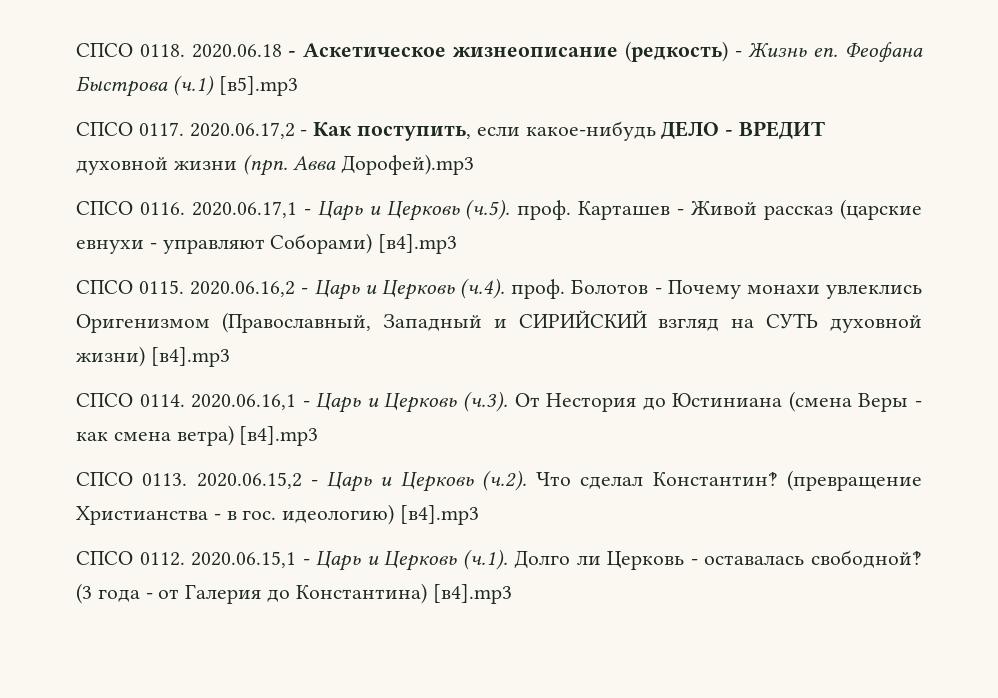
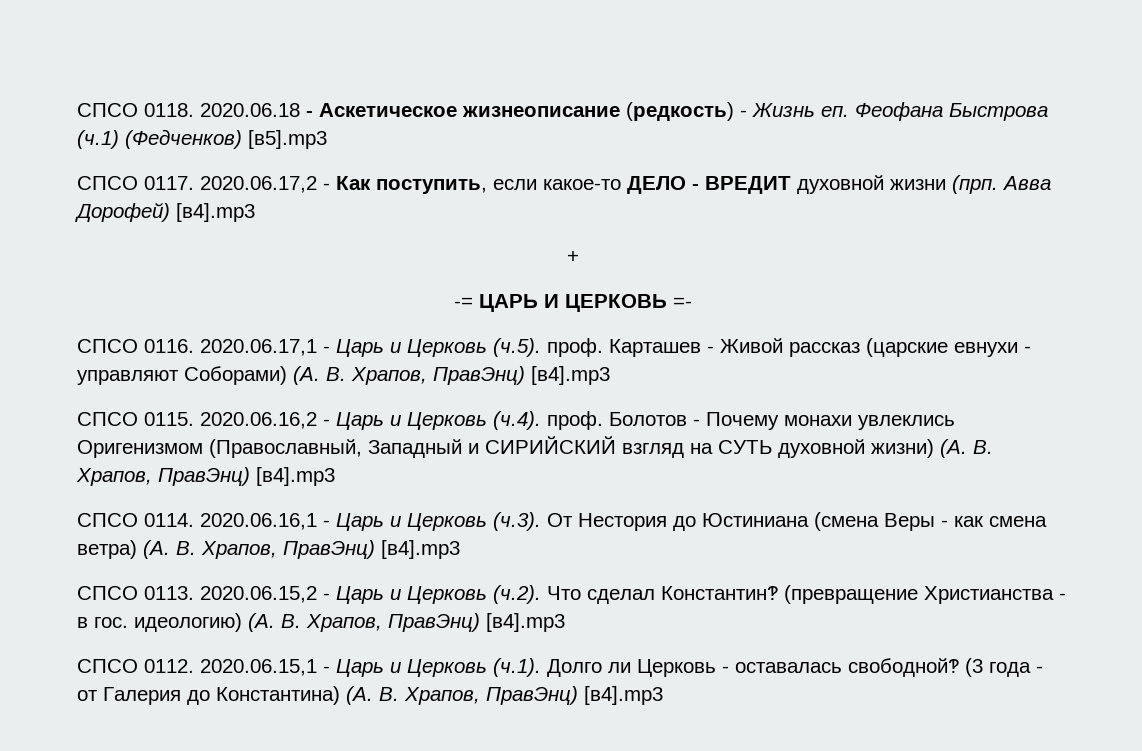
- Феофана Быстрова (ч.1) [в5].mp3
+ Феофана Быстрова (ч.1) (Федченков) [в5].mp3
- 2020.06.17,2 - Как поступить, если какое-нибудь ДЕЛО - ВРЕДИТ духовной жизни (прп.
+ 2020.06.17,2 - Как поступить, если какое-то ДЕЛО - ВРЕДИТ духовной жизни (прп.
- Авва Дорофей).mp3
+ Авва Дорофей) [в4].mp3
+ +
+ -= ЦАРЬ И ЦЕРКОВЬ =-
- Карташев - Живой рассказ (царские евнухи - управляют Соборами) [в4].mp3
+ Карташев - Живой рассказ (царские евнухи - управляют Соборами) (А. В. Храпов, ПравЭнц) [в4].mp3
- Болотов - Почему монахи увлеклись Оригенизмом (Православный, Западный и СИРИЙСКИЙ взгляд на СУТЬ духовной жизни) [в4].mp3
+ Болотов - Почему монахи увлеклись Оригенизмом (Православный, Западный и СИРИЙСКИЙ взгляд на СУТЬ духовной жизни) (А. В. Храпов, ПравЭнц) [в4].mp3
- 2020.06.16,1 - Царь и Церковь (ч.3). От Нестория до Юстиниана (смена Веры - как смена ветра) [в4].mp3
+ 2020.06.16,1 - Царь и Церковь (ч.3). От Нестория до Юстиниана (смена Веры - как смена ветра) (А. В. Храпов, ПравЭнц) [в4].mp3
- 2020.06.15,2 - Царь и Церковь (ч.2). Что сделал Константин‽ (превращение Христианства - в гос. идеологию) [в4].mp3
+ 2020.06.15,2 - Царь и Церковь (ч.2). Что сделал Константин‽ (превращение Христианства - в гос. идеологию) (А. В. Храпов, ПравЭнц) [в4].mp3
- 2020.06.15,1 - Царь и Церковь (ч.1). Долго ли Церковь - оставалась свободной‽ (3 года - от Галерия до Константина) [в4].mp3
+ 2020.06.15,1 - Царь и Церковь (ч.1). Долго ли Церковь - оставалась свободной‽ (3 года - от Галерия до Константина) (А. В. Храпов, ПравЭнц) [в4].mp3

